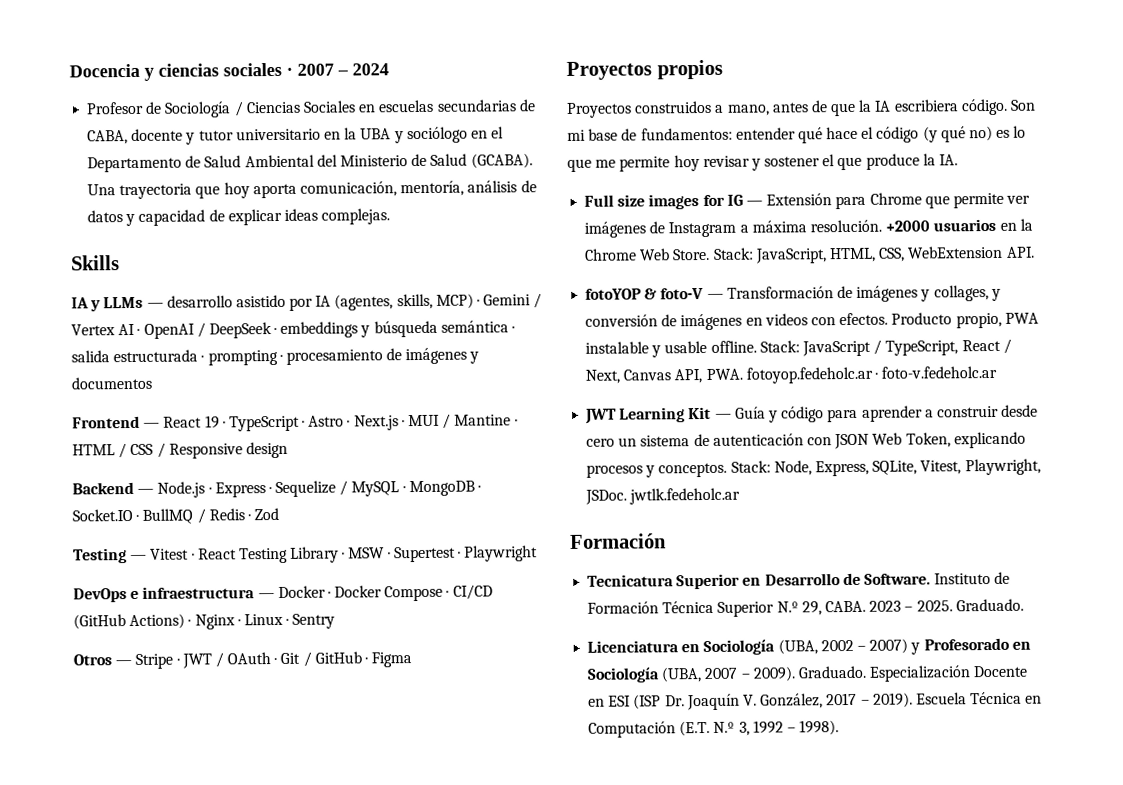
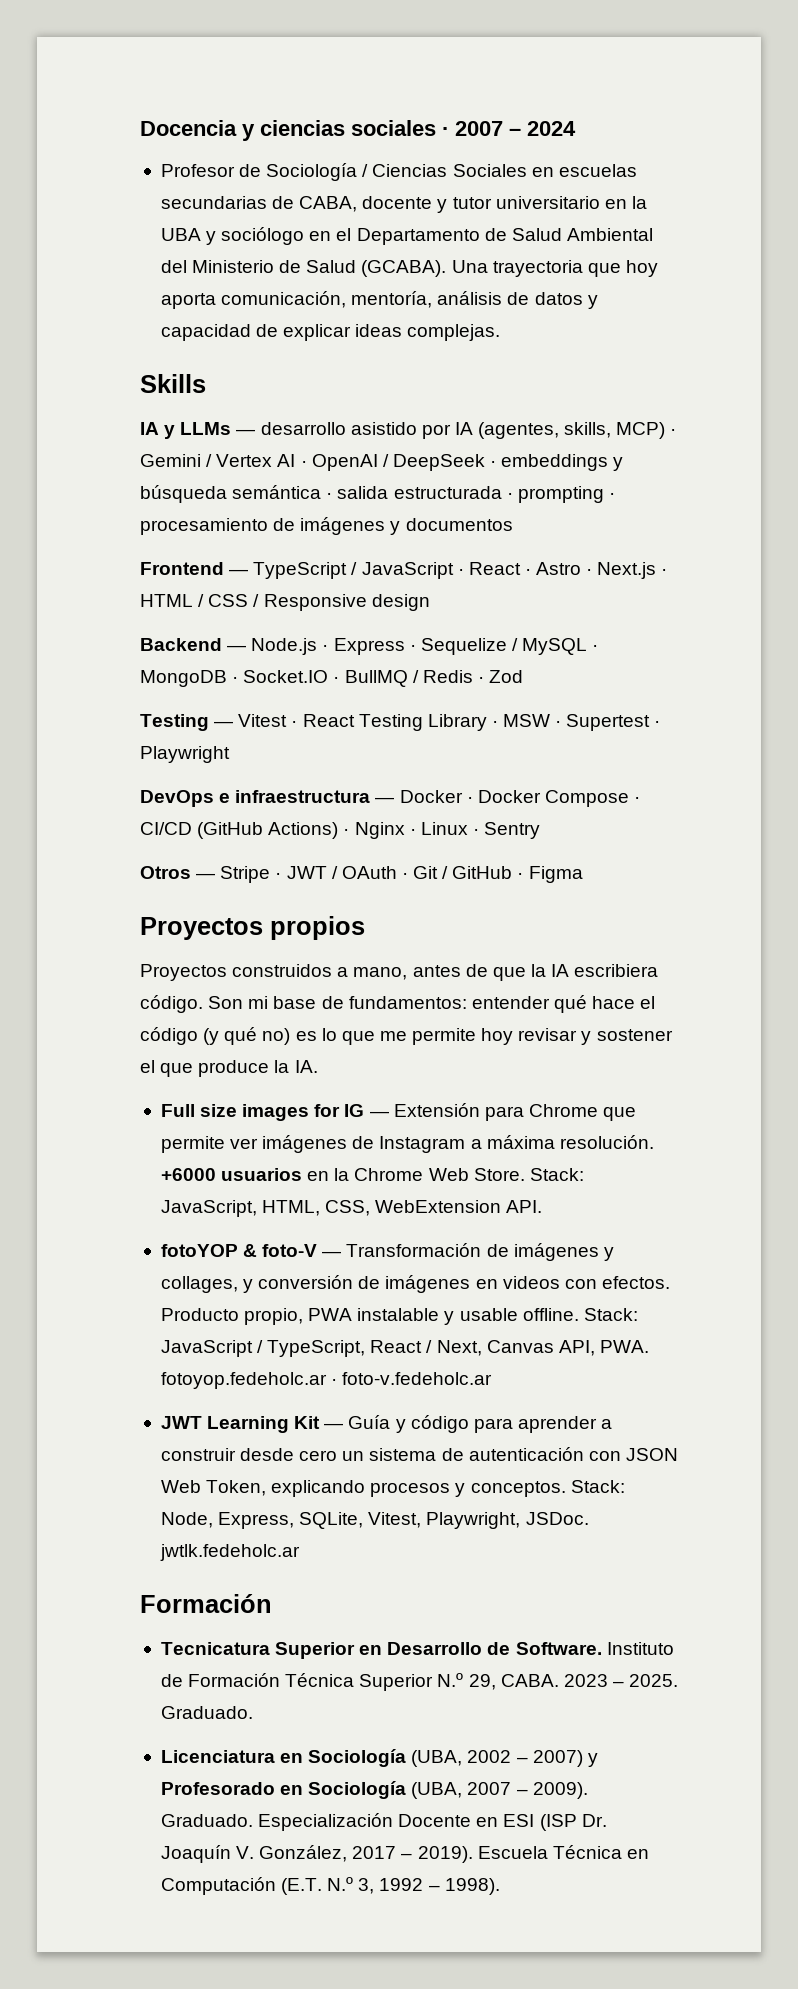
- Frontend — React 19 · TypeScript · Astro · Next.js · MUI / Mantine · HTML / CSS / Responsive design
+ Frontend — TypeScript / JavaScript · React · Astro · Next.js · HTML / CSS / Responsive design
- +2000 usuarios en la Chrome Web Store.
+ +6000 usuarios en la Chrome Web Store.

